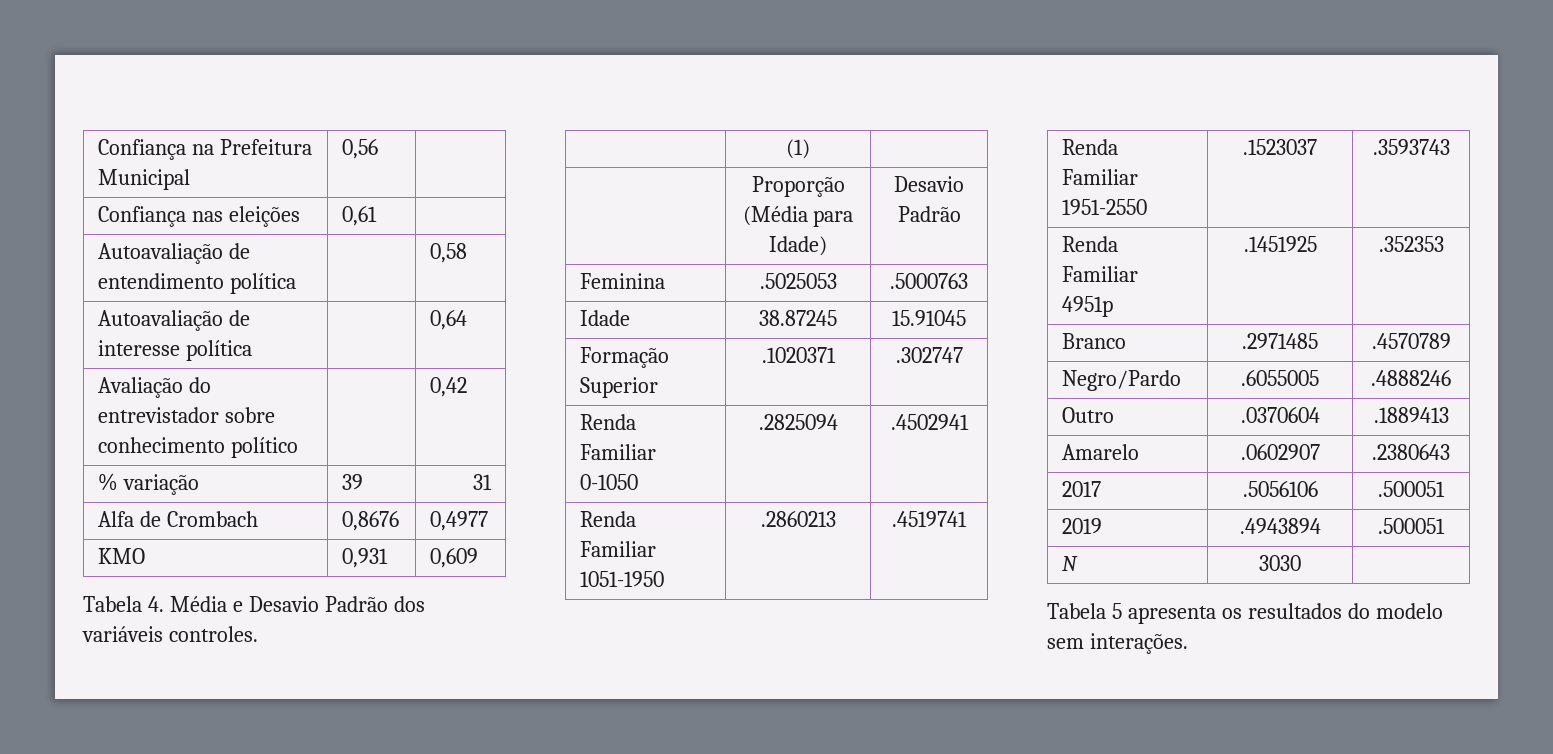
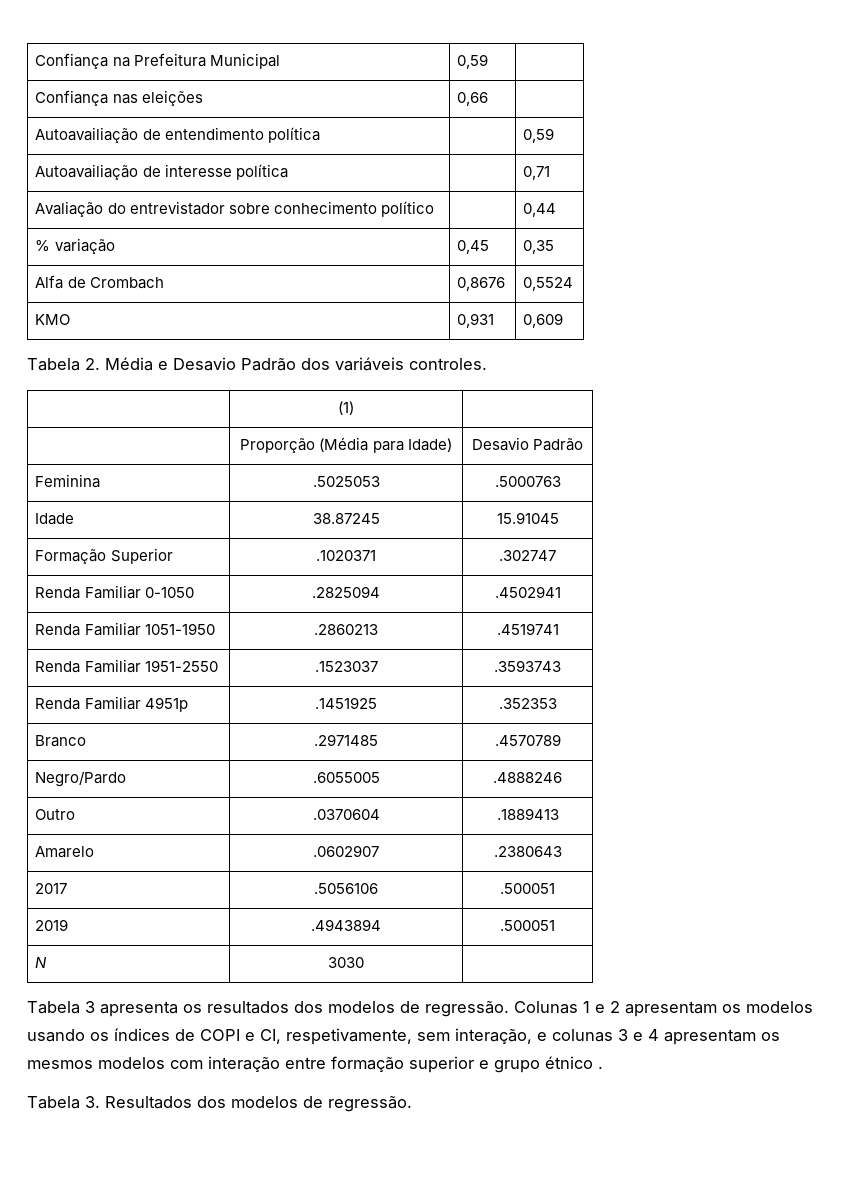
- Confiança na Prefeitura Municipal | 0,56 |
+ Confiança na Prefeitura Municipal | 0,59 |
- Confiança nas eleições | 0,61 |
- Autoavaliação de entendimento política | | 0,58
- Autoavaliação de interesse política | | 0,64
+ Confiança nas eleições | 0,66 |
+ Autoavailiação de entendimento política | | 0,59
+ Autoavailiação de interesse política | | 0,71
- Avaliação do entrevistador sobre conhecimento político | | 0,42
+ Avaliação do entrevistador sobre conhecimento político | | 0,44
- % variação | 39 | 31
+ % variação | 0,45 | 0,35
- Alfa de Crombach | 0,8676 | 0,4977
+ Alfa de Crombach | 0,8676 | 0,5524
- Tabela 4. Média e Desavio Padrão dos variáveis controles.
+ Tabela 2. Média e Desavio Padrão dos variáveis controles.
- Tabela 5 apresenta os resultados do modelo sem interações.
+ Tabela 3 apresenta os resultados dos modelos de regressão. Colunas 1 e 2 apresentam os modelos usando os índices de COPI e CI, respetivamente, sem interação, e colunas 3 e 4 apresentam os mesmos modelos com interação entre formação superior e grupo étnico .
+ Tabela 3. Resultados dos modelos de regressão.

